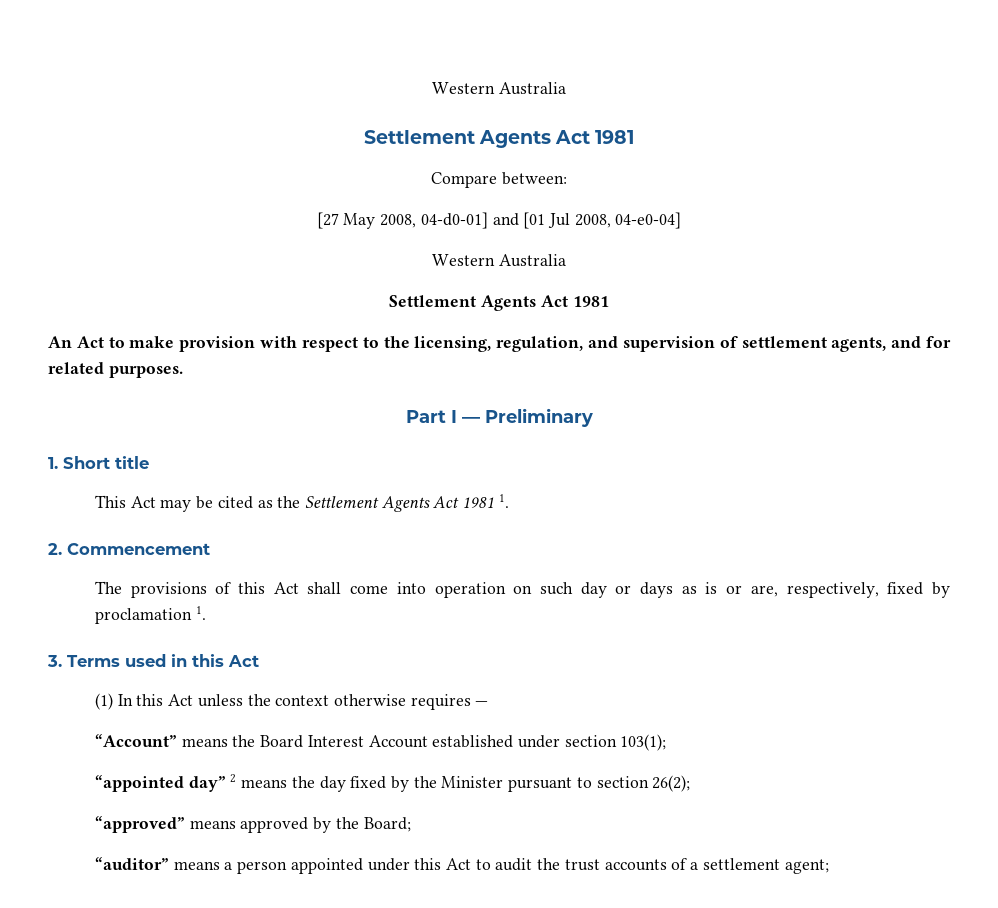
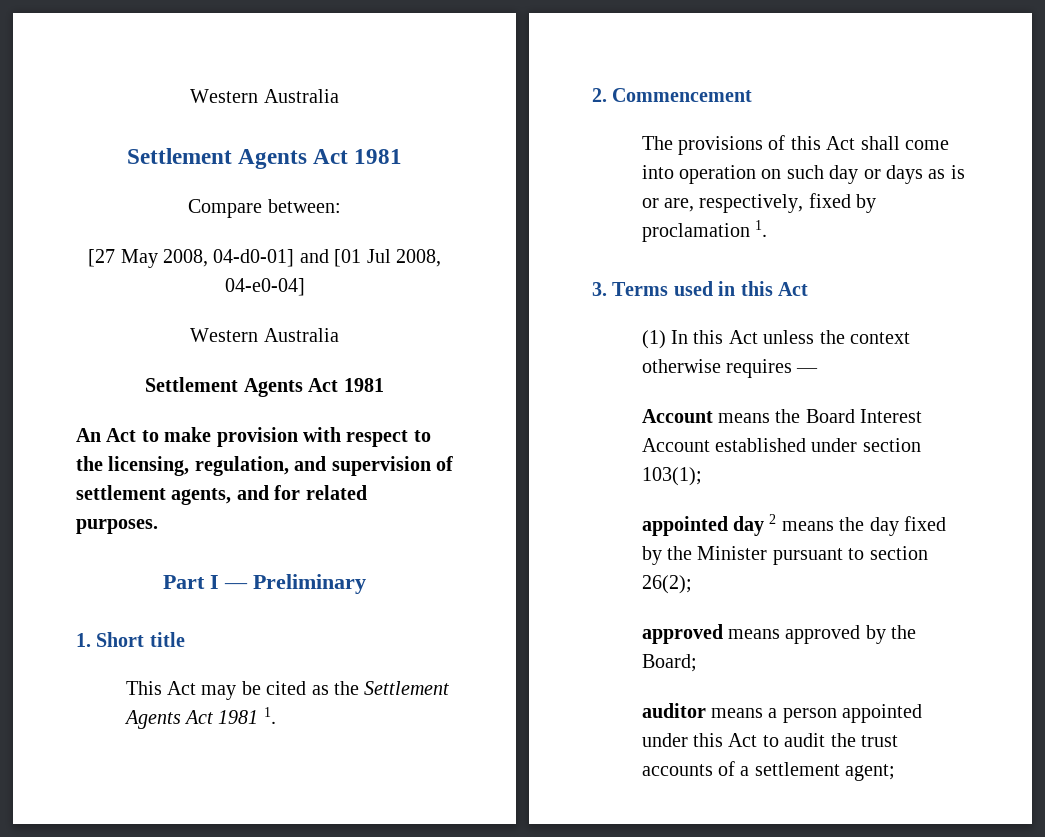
- “Account” means the Board Interest Account established under section 103(1);
+ Account means the Board Interest Account established under section 103(1);
- “appointed day” 2 means the day fixed by the Minister pursuant to section 26(2);
+ appointed day 2 means the day fixed by the Minister pursuant to section 26(2);
- “approved” means approved by the Board;
+ approved means approved by the Board;
- “auditor” means a person appointed under this Act to audit the trust accounts of a settlement agent;
+ auditor means a person appointed under this Act to audit the trust accounts of a settlement agent;

